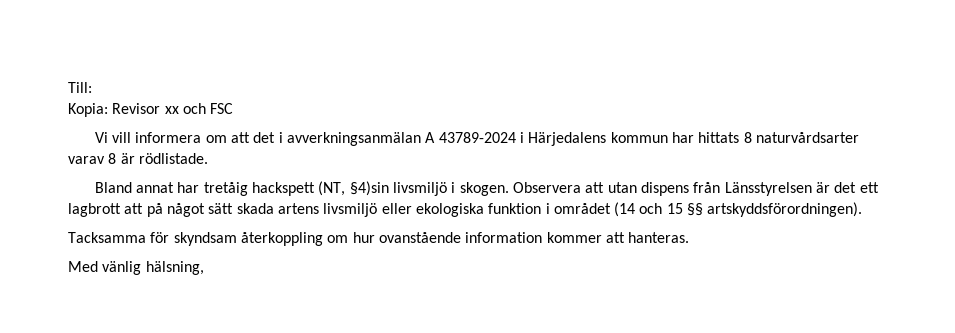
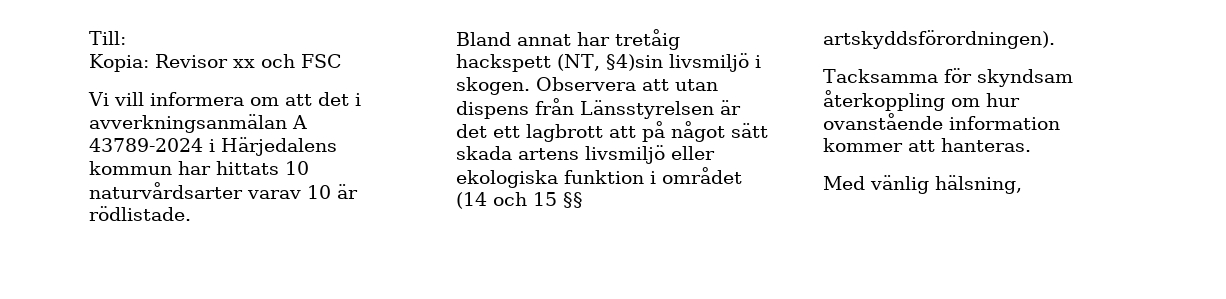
- Vi vill informera om att det i avverkningsanmälan A 43789-2024 i Härjedalens kommun har hittats 8 naturvårdsarter varav 8 är rödlistade.
+ Vi vill informera om att det i avverkningsanmälan A 43789-2024 i Härjedalens kommun har hittats 10 naturvårdsarter varav 10 är rödlistade.

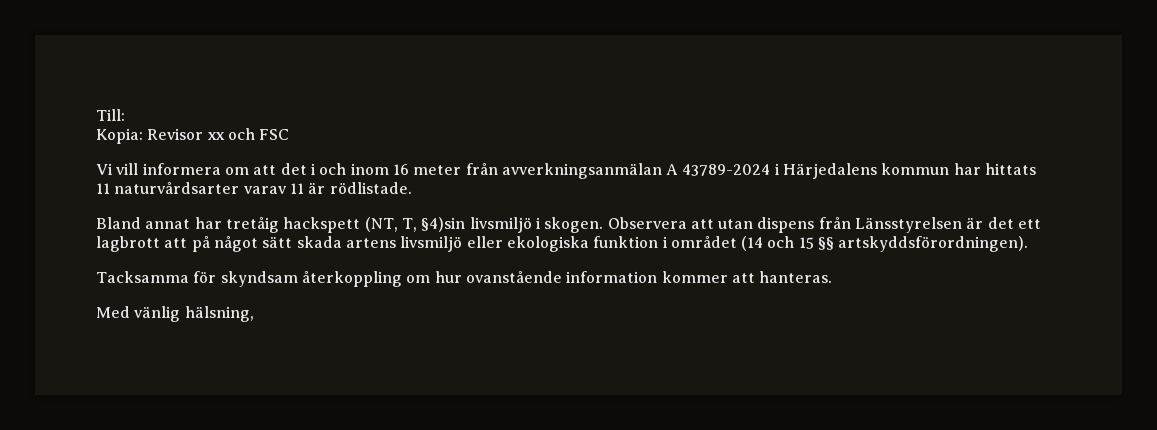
- Vi vill informera om att det i avverkningsanmälan A 43789-2024 i Härjedalens kommun har hittats 10 naturvårdsarter varav 10 är rödlistade.
+ Vi vill informera om att det i och inom 16 meter från avverkningsanmälan A 43789-2024 i Härjedalens kommun har hittats 11 naturvårdsarter varav 11 är rödlistade.
- Bland annat har tretåig hackspett (NT, §4)sin livsmiljö i skogen.
+ Bland annat har tretåig hackspett (NT, T, §4)sin livsmiljö i skogen.

